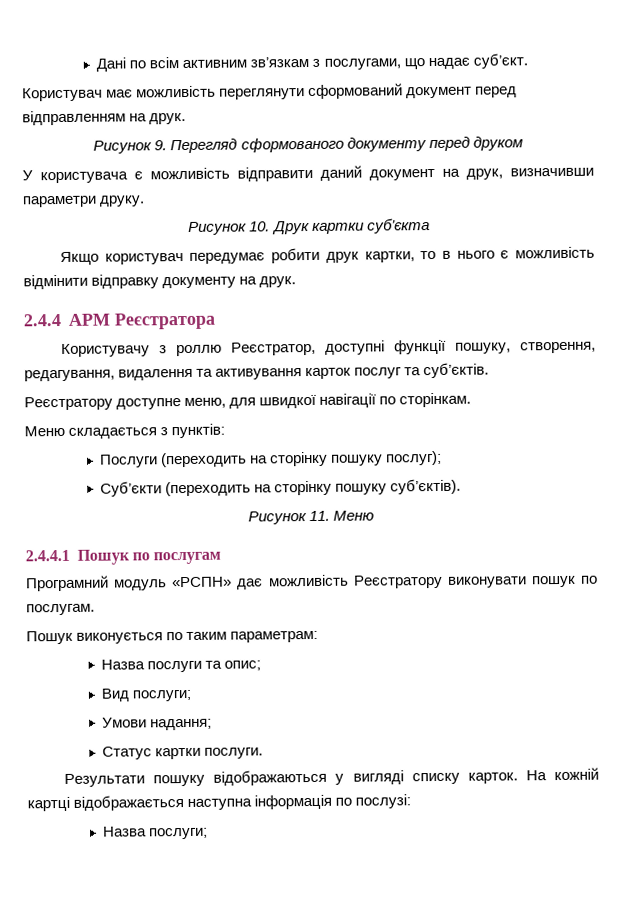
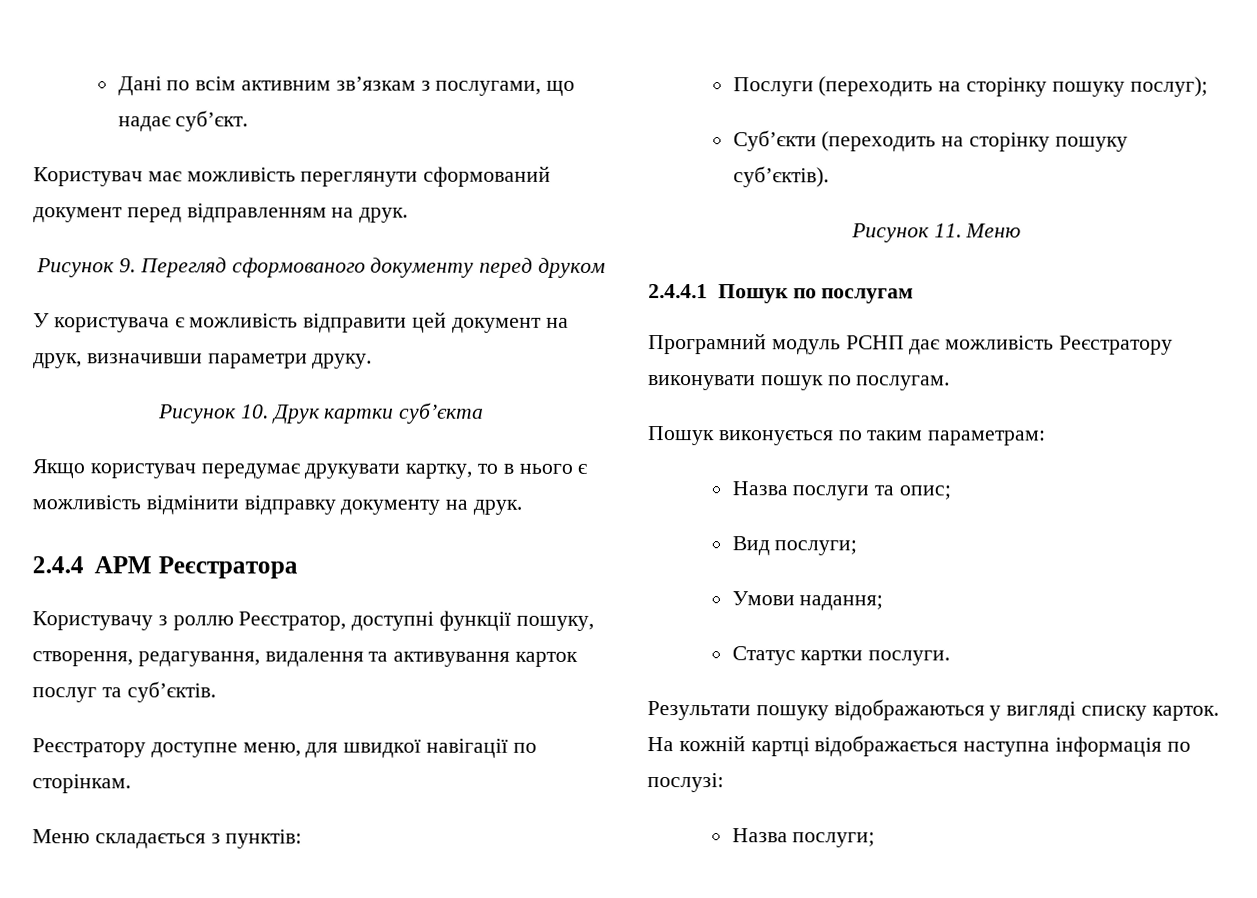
- У користувача є можливість відправити даний документ на друк, визначивши параметри друку.
+ У користувача є можливість відправити цей документ на друк, визначивши параметри друку.
- Якщо користувач передумає робити друк картки, то в нього є можливість відмінити відправку документу на друк.
+ Якщо користувач передумає друкувати картку, то в нього є можливість відмінити відправку документу на друк.
- Програмний модуль «РСПН» дає можливість Реєстратору виконувати пошук по послугам.
+ Програмний модуль РСНП дає можливість Реєстратору виконувати пошук по послугам.

